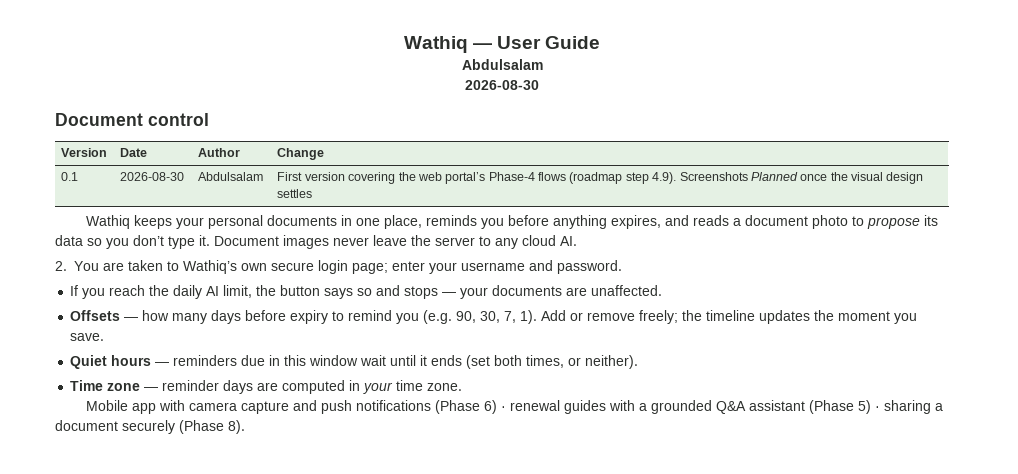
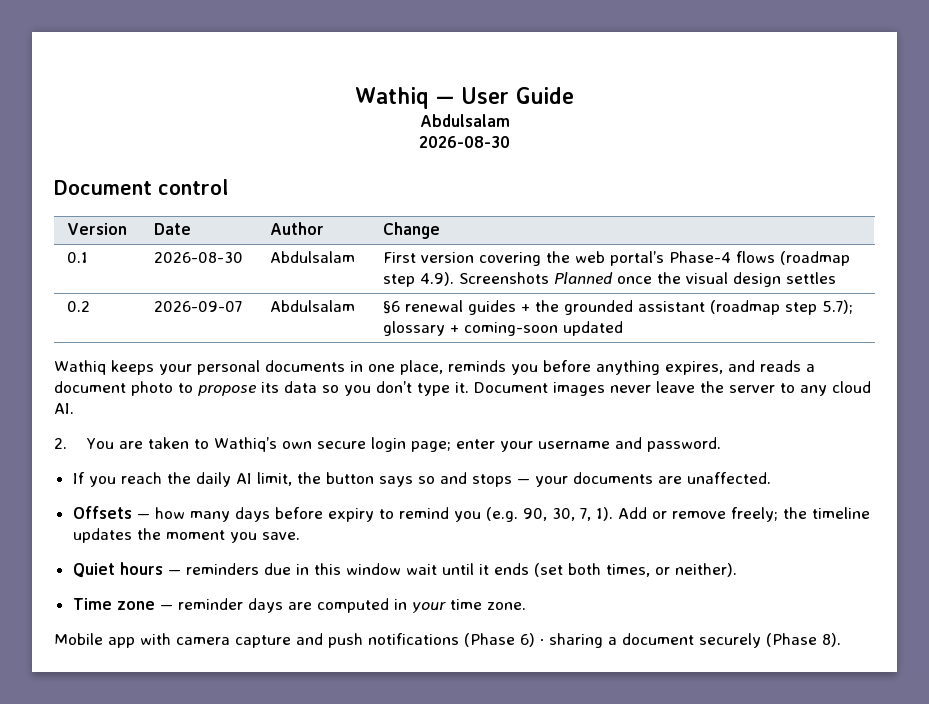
+ 0.2 | 2026-09-07 | Abdulsalam | §6 renewal guides + the grounded assistant (roadmap step 5.7); glossary + coming-soon updated
- Mobile app with camera capture and push notifications (Phase 6) · renewal guides with a grounded Q&A assistant (Phase 5) · sharing a document securely (Phase 8).
+ Mobile app with camera capture and push notifications (Phase 6) · sharing a document securely (Phase 8).

